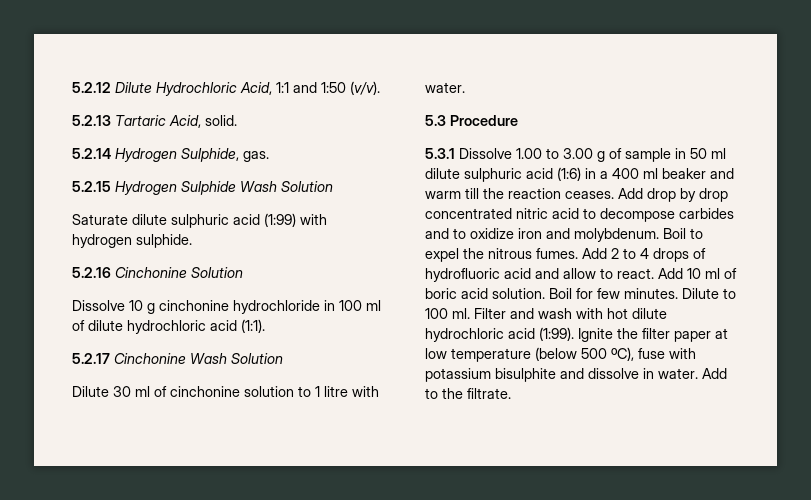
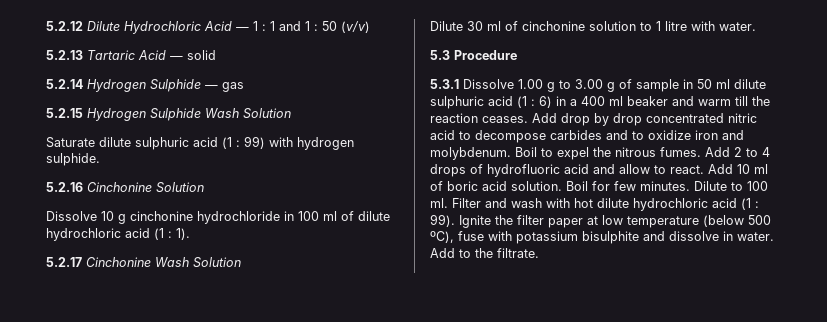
- 5.2.12 Dilute Hydrochloric Acid, 1:1 and 1:50 (v/v).
+ 5.2.12 Dilute Hydrochloric Acid — 1 : 1 and 1 : 50 (v/v)
- 5.2.13 Tartaric Acid, solid.
+ 5.2.13 Tartaric Acid — solid
- 5.2.14 Hydrogen Sulphide, gas.
+ 5.2.14 Hydrogen Sulphide — gas
- Saturate dilute sulphuric acid (1:99) with hydrogen sulphide.
+ Saturate dilute sulphuric acid (1 : 99) with hydrogen sulphide.
- Dissolve 10 g cinchonine hydrochloride in 100 ml of dilute hydrochloric acid (1:1).
+ Dissolve 10 g cinchonine hydrochloride in 100 ml of dilute hydrochloric acid (1 : 1).
- 5.3.1 Dissolve 1.00 to 3.00 g of sample in 50 ml dilute sulphuric acid (1:6) in a 400 ml beaker and warm till the reaction ceases.
+ 5.3.1 Dissolve 1.00 g to 3.00 g of sample in 50 ml dilute sulphuric acid (1 : 6) in a 400 ml beaker and warm till the reaction ceases.
- Filter and wash with hot dilute hydrochloric acid (1:99).
+ Filter and wash with hot dilute hydrochloric acid (1 : 99).

